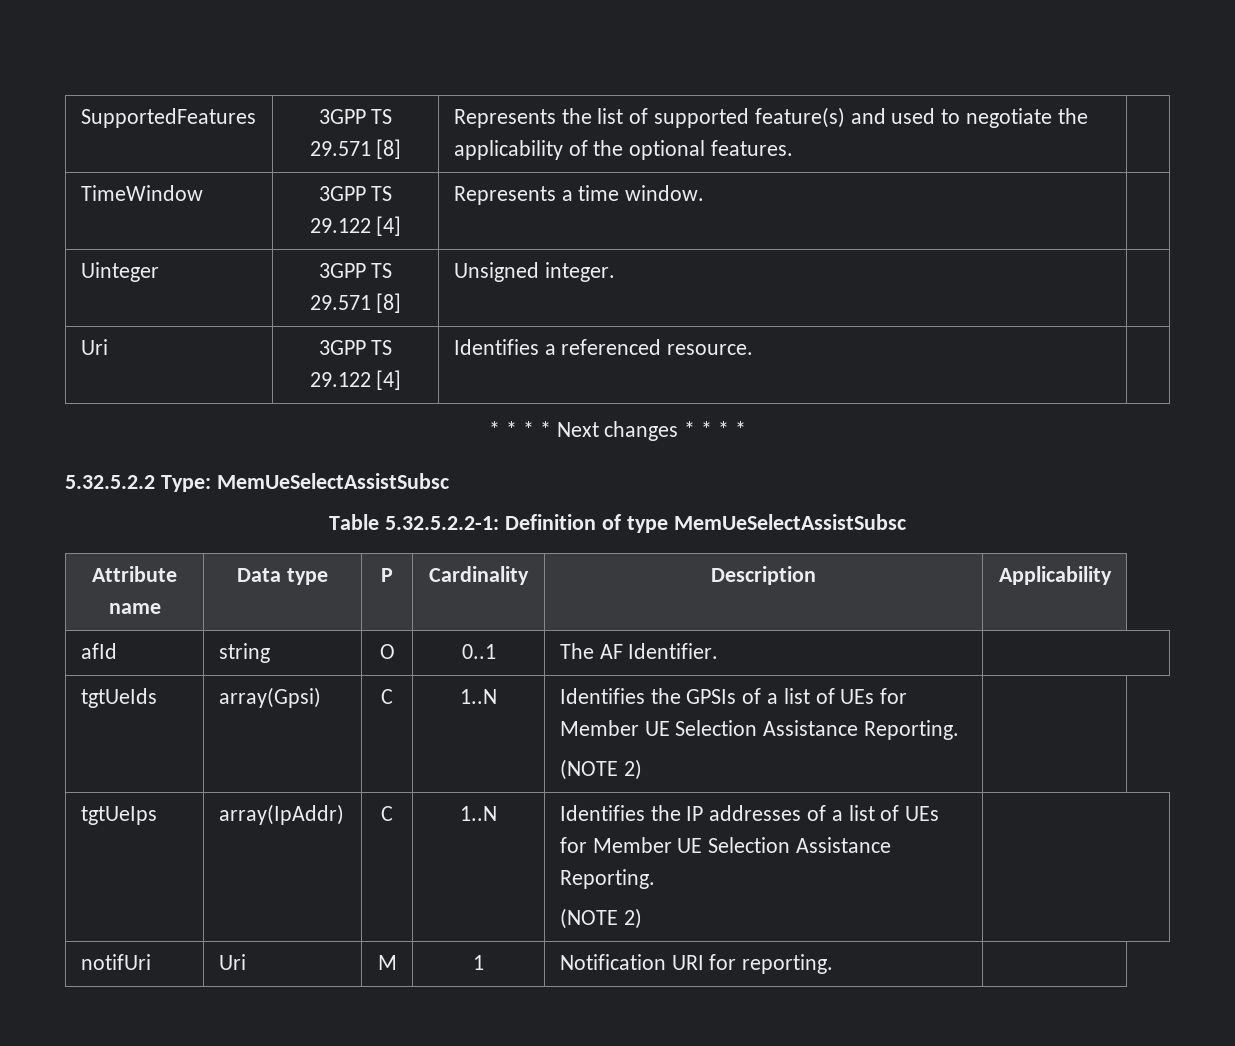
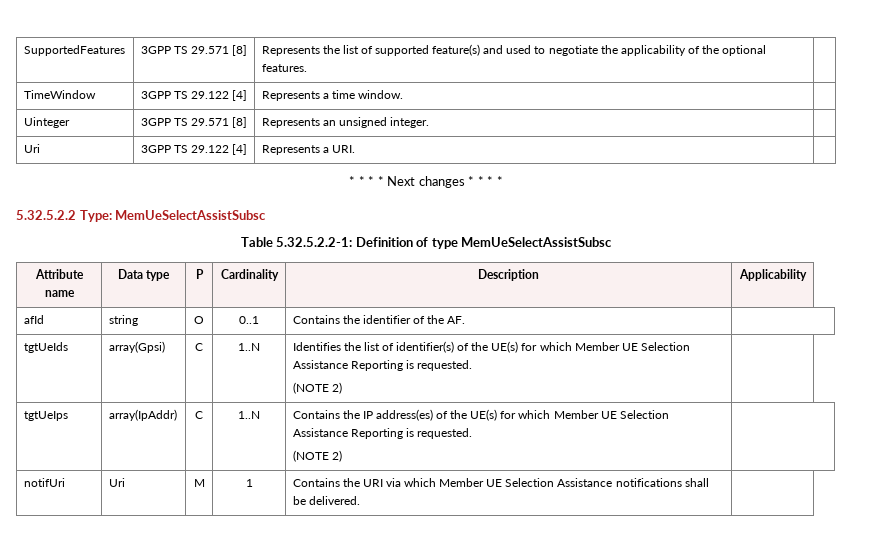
- Uinteger | 3GPP TS 29.571 [8] | Unsigned integer. |
+ Uinteger | 3GPP TS 29.571 [8] | Represents an unsigned integer. |
- Uri | 3GPP TS 29.122 [4] | Identifies a referenced resource. |
+ Uri | 3GPP TS 29.122 [4] | Represents a URI. |
- afId | string | O | 0..1 | The AF Identifier. |
+ afId | string | O | 0..1 | Contains the identifier of the AF. |
- tgtUeIds | array(Gpsi) | C | 1..N | Identifies the GPSIs of a list of UEs for Member UE Selection Assistance Reporting.
+ tgtUeIds | array(Gpsi) | C | 1..N | Identifies the list of identifier(s) of the UE(s) for which Member UE Selection Assistance Reporting is requested.
- tgtUeIps | array(IpAddr) | C | 1..N | Identifies the IP addresses of a list of UEs for Member UE Selection Assistance Reporting.
+ tgtUeIps | array(IpAddr) | C | 1..N | Contains the IP address(es) of the UE(s) for which Member UE Selection Assistance Reporting is requested.
- notifUri | Uri | M | 1 | Notification URI for reporting. |
+ notifUri | Uri | M | 1 | Contains the URI via which Member UE Selection Assistance notifications shall be delivered. |

